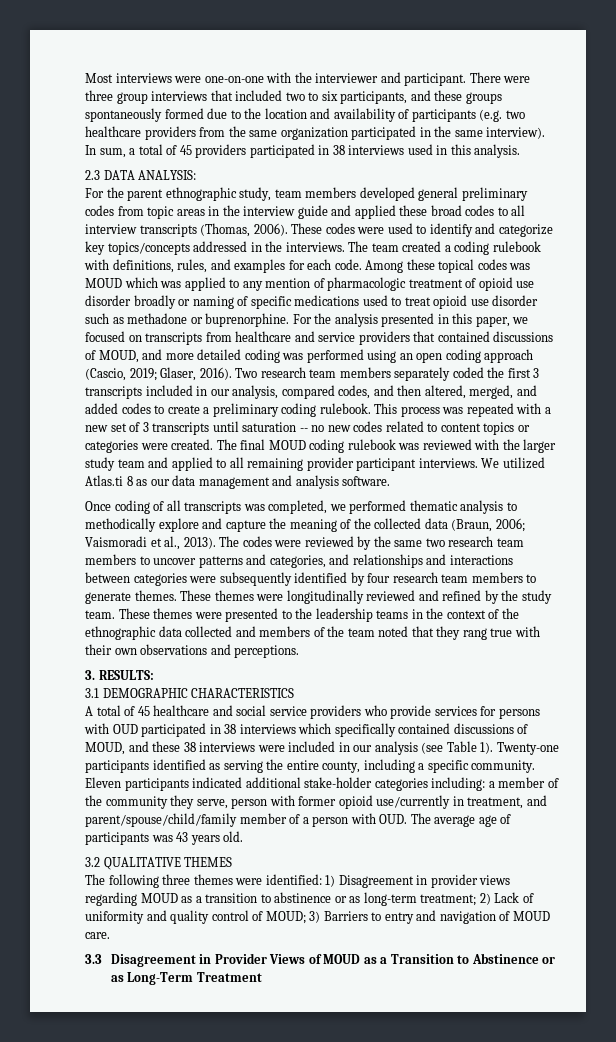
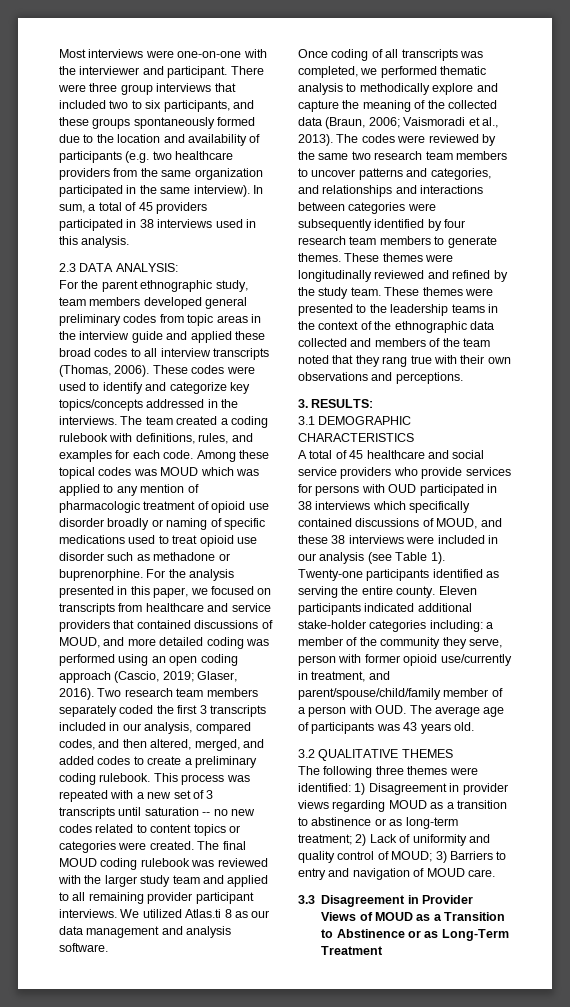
- Twenty-one participants identified as serving the entire county, including a specific community.
+ Twenty-one participants identified as serving the entire county.

